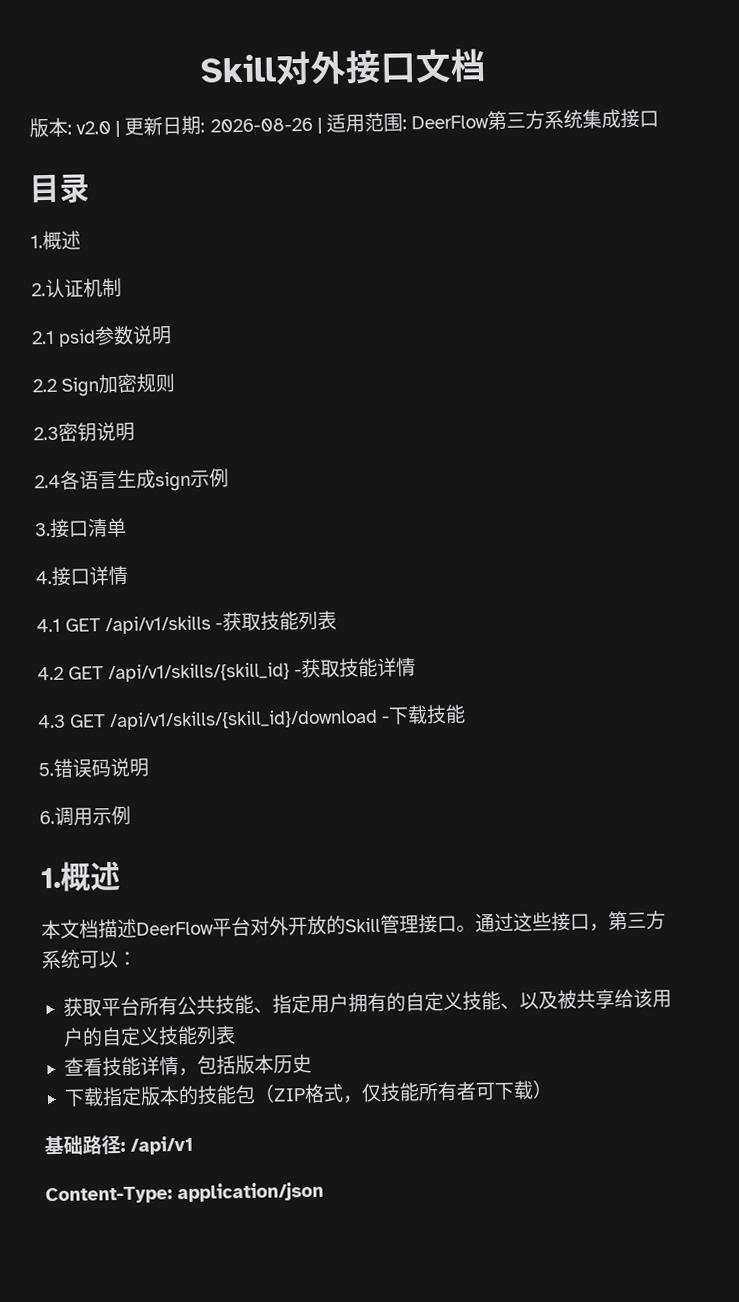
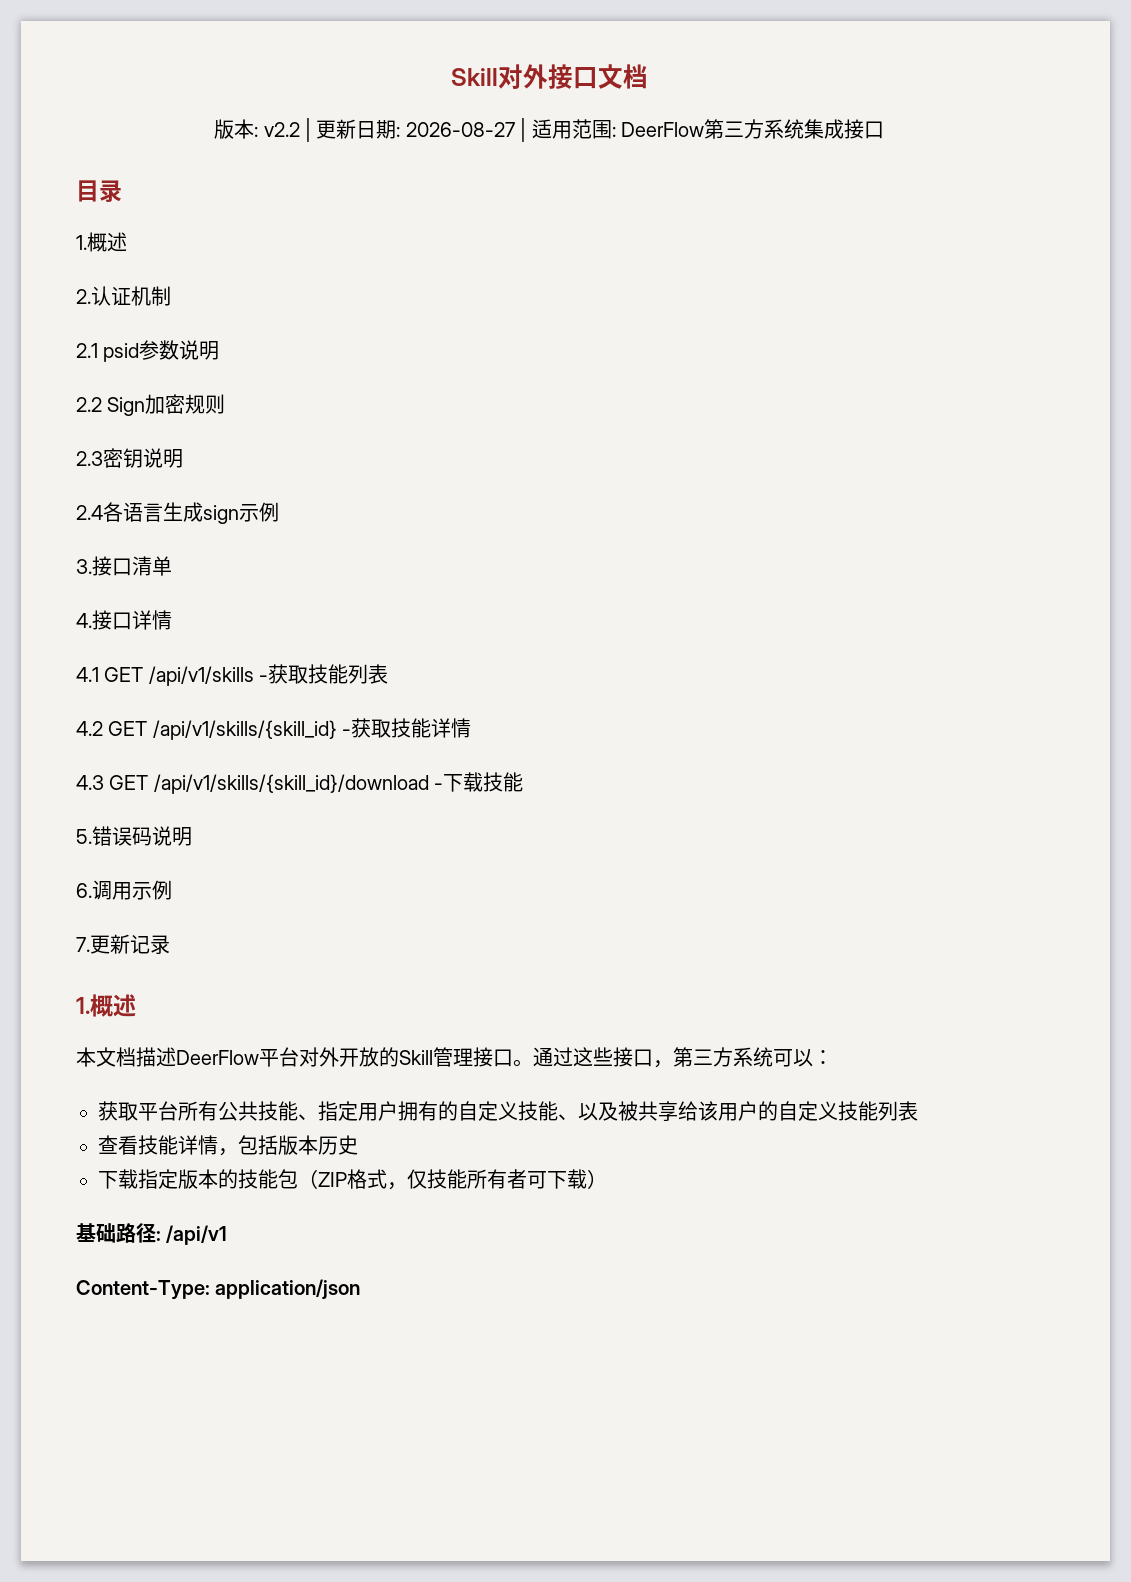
- 版本: v2.0 | 更新日期: 2026-08-26 | 适用范围: DeerFlow第三方系统集成接口
+ 版本: v2.2 | 更新日期: 2026-08-27 | 适用范围: DeerFlow第三方系统集成接口
+ 7.更新记录

